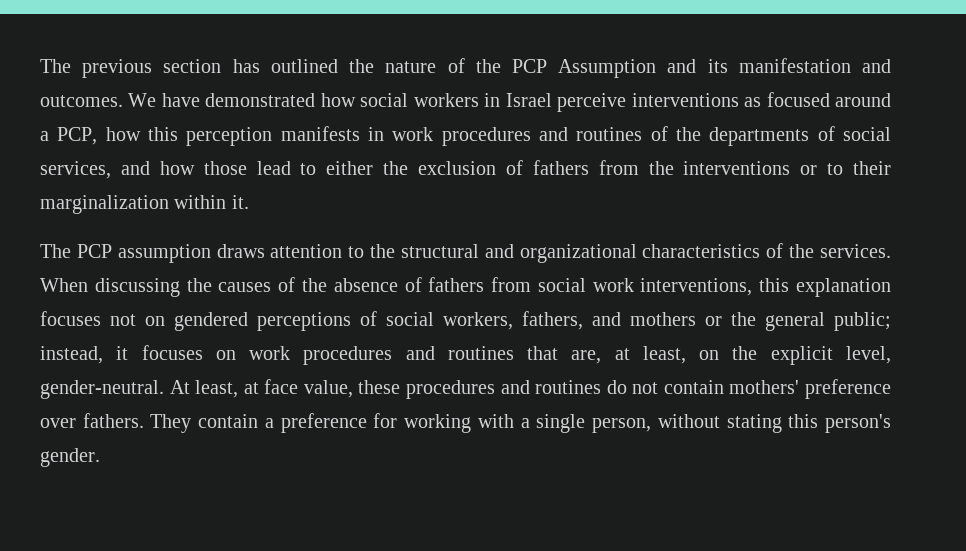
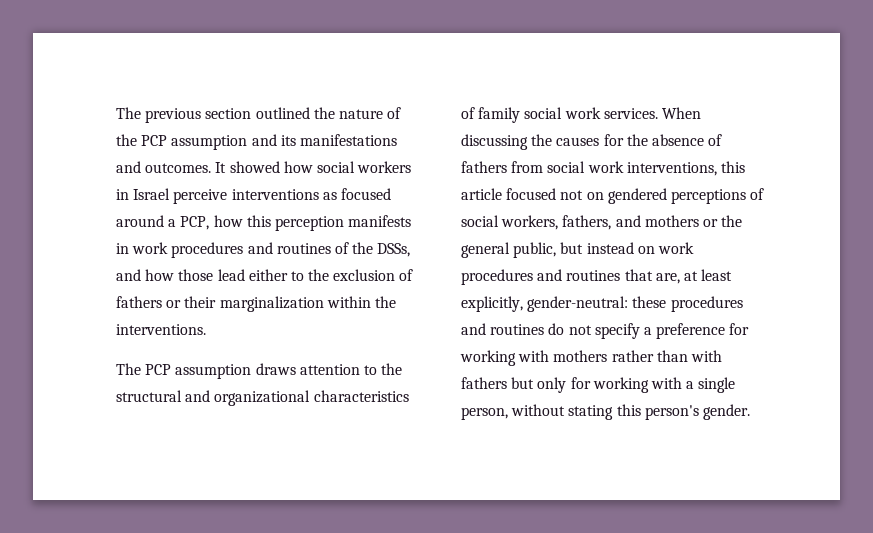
- The previous section has outlined the nature of the PCP Assumption and its manifestation and outcomes.
+ The previous section outlined the nature of the PCP assumption and its manifestations and outcomes.
- We have demonstrated how social workers in Israel perceive interventions as focused around a PCP, how this perception manifests in work procedures and routines of the departments of social services, and how those lead to either the exclusion of fathers from the interventions or to their marginalization within it.
+ It showed how social workers in Israel perceive interventions as focused around a PCP, how this perception manifests in work procedures and routines of the DSSs, and how those lead either to the exclusion of fathers or their marginalization within the interventions.
- The PCP assumption draws attention to the structural and organizational characteristics of the services.
+ The PCP assumption draws attention to the structural and organizational characteristics of family social work services.
- When discussing the causes of the absence of fathers from social work interventions, this explanation focuses not on gendered perceptions of social workers, fathers, and mothers or the general public; instead, it focuses on work procedures and routines that are, at least, on the explicit level, gender-neutral. At least, at face value, these procedures and routines do not contain mothers' preference over fathers. They contain a preference for working with a single person, without stating this person's gender.
+ When discussing the causes for the absence of fathers from social work interventions, this article focused not on gendered perceptions of social workers, fathers, and mothers or the general public, but instead on work procedures and routines that are, at least explicitly, gender-neutral: these procedures and routines do not specify a preference for working with mothers rather than with fathers but only for working with a single person, without stating this person's gender.

